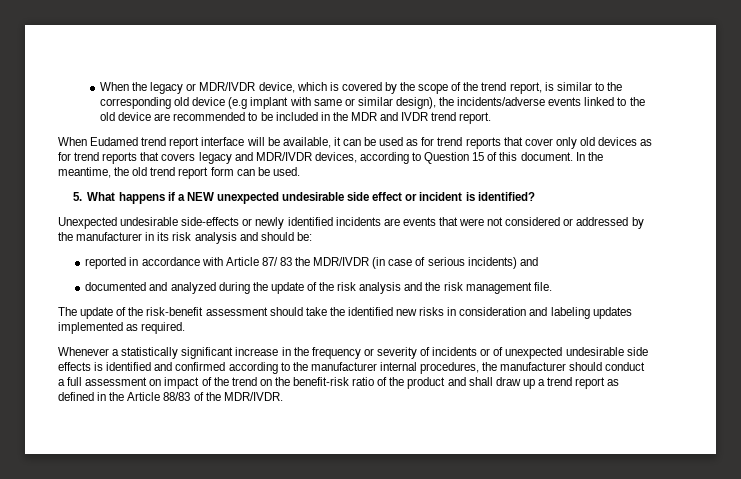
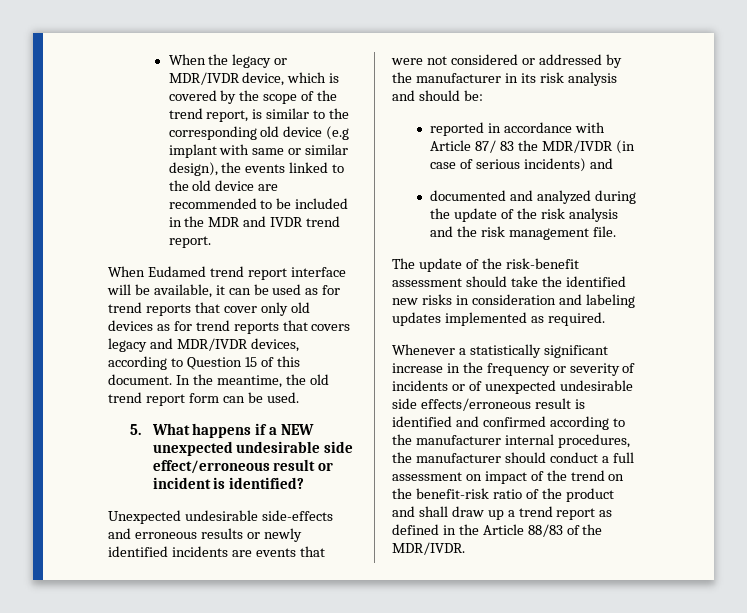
- When the legacy or MDR/IVDR device, which is covered by the scope of the trend report, is similar to the corresponding old device (e.g implant with same or similar design), the incidents/adverse events linked to the old device are recommended to be included in the MDR and IVDR trend report.
+ When the legacy or MDR/IVDR device, which is covered by the scope of the trend report, is similar to the corresponding old device (e.g implant with same or similar design), the events linked to the old device are recommended to be included in the MDR and IVDR trend report.
- 5. What happens if a NEW unexpected undesirable side effect or incident is identified?
+ 5. What happens if a NEW unexpected undesirable side effect/erroneous result or incident is identified?
- Unexpected undesirable side-effects or newly identified incidents are events that were not considered or addressed by the manufacturer in its risk analysis and should be:
+ Unexpected undesirable side-effects and erroneous results or newly identified incidents are events that were not considered or addressed by the manufacturer in its risk analysis and should be:
- Whenever a statistically significant increase in the frequency or severity of incidents or of unexpected undesirable side effects is identified and confirmed according to the manufacturer internal procedures, the manufacturer should conduct a full assessment on impact of the trend on the benefit-risk ratio of the product and shall draw up a trend report as defined in the Article 88/83 of the MDR/IVDR.
+ Whenever a statistically significant increase in the frequency or severity of incidents or of unexpected undesirable side effects/erroneous result is identified and confirmed according to the manufacturer internal procedures, the manufacturer should conduct a full assessment on impact of the trend on the benefit-risk ratio of the product and shall draw up a trend report as defined in the Article 88/83 of the MDR/IVDR.

